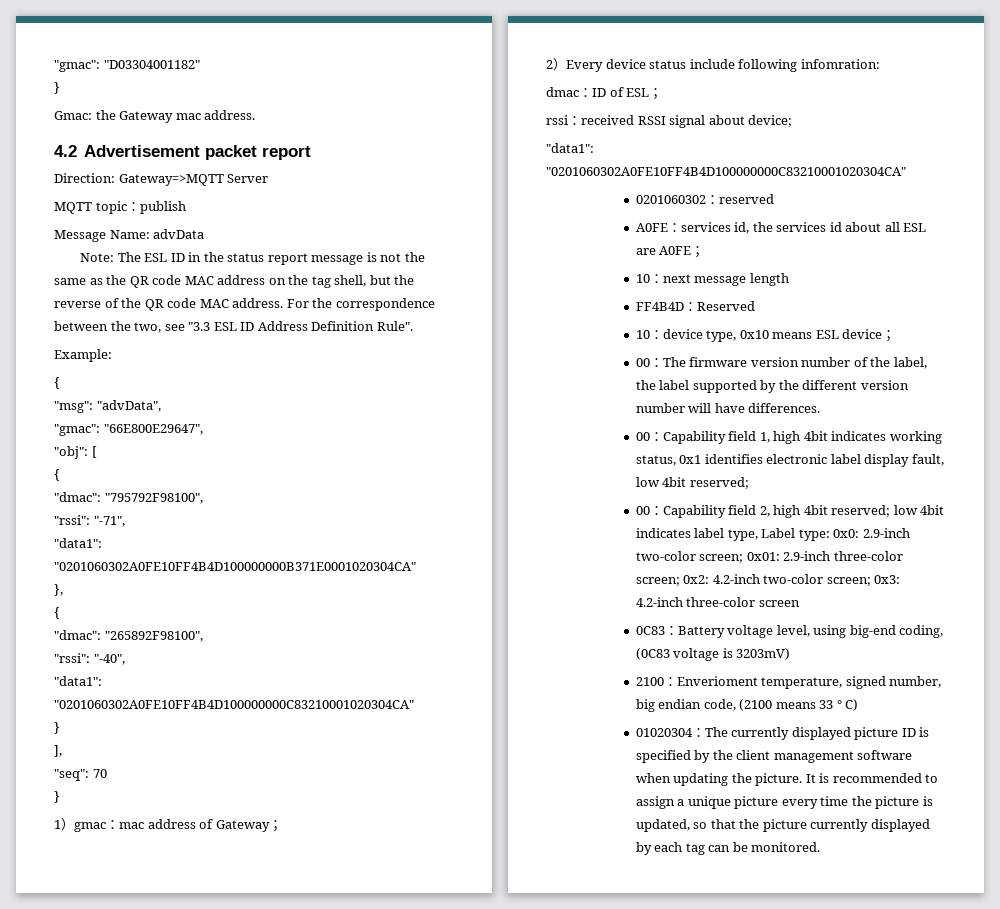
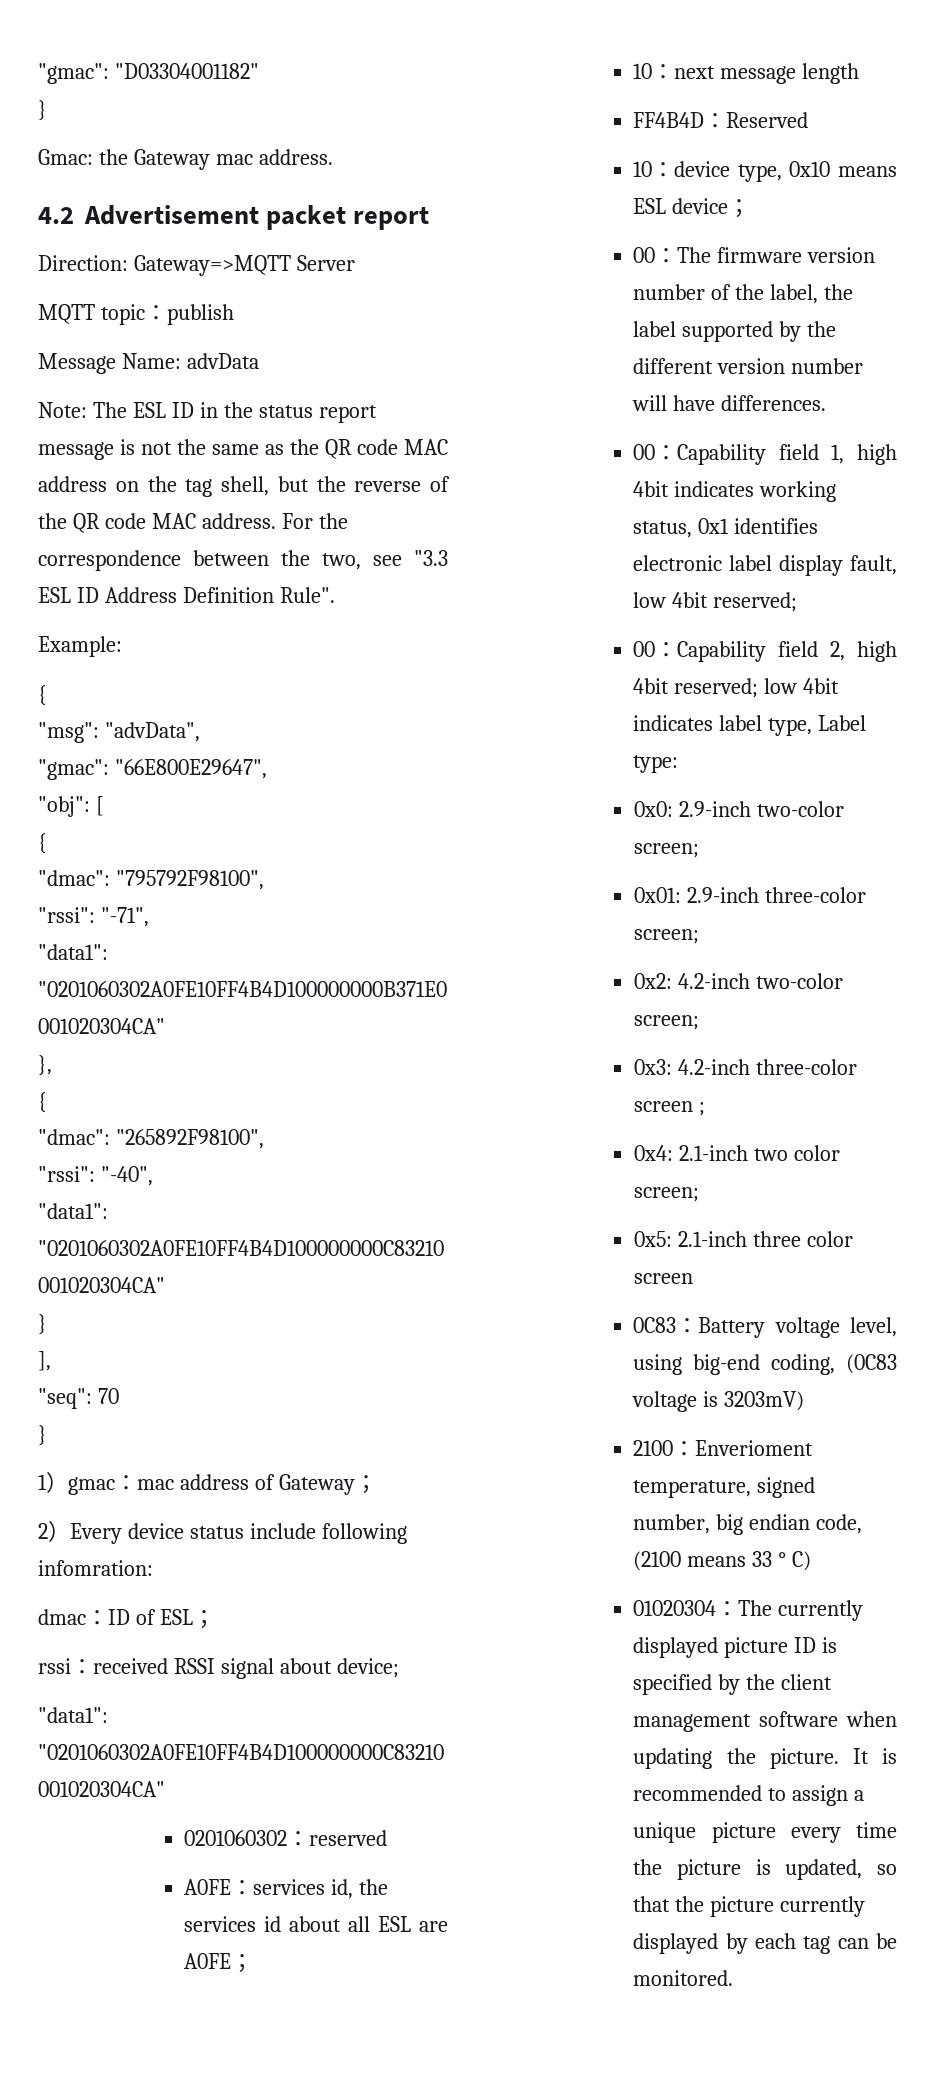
- 00：Capability field 2, high 4bit reserved; low 4bit indicates label type, Label type: 0x0: 2.9-inch two-color screen; 0x01: 2.9-inch three-color screen; 0x2: 4.2-inch two-color screen; 0x3: 4.2-inch three-color screen
+ 00：Capability field 2, high 4bit reserved; low 4bit indicates label type, Label type:
+ 0x0: 2.9-inch two-color screen;
+ 0x01: 2.9-inch three-color screen;
+ 0x2: 4.2-inch two-color screen;
+ 0x3: 4.2-inch three-color screen ;
+ 0x4: 2.1-inch two color screen;
+ 0x5: 2.1-inch three color screen

